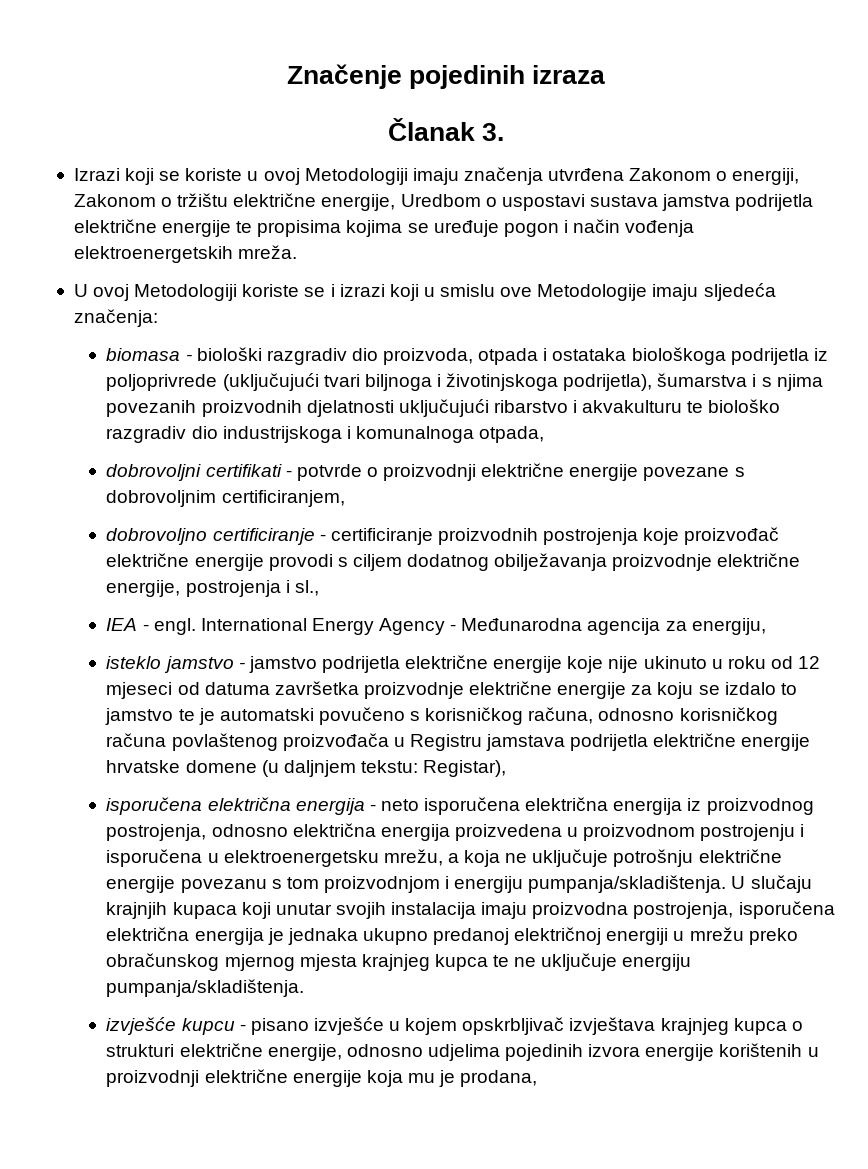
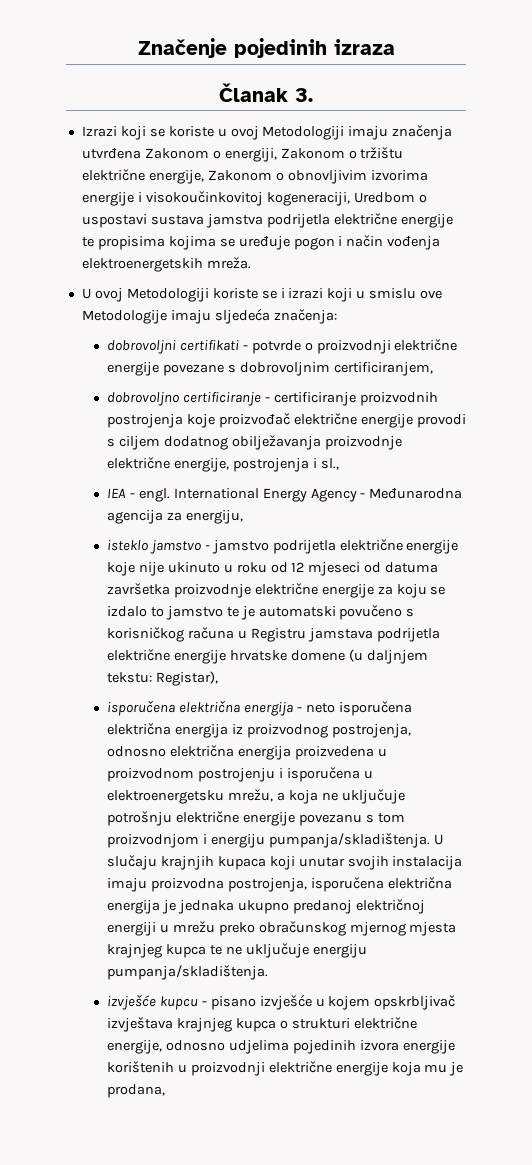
- Izrazi koji se koriste u ovoj Metodologiji imaju značenja utvrđena Zakonom o energiji, Zakonom o tržištu električne energije, Uredbom o uspostavi sustava jamstva podrijetla električne energije te propisima kojima se uređuje pogon i način vođenja elektroenergetskih mreža.
+ Izrazi koji se koriste u ovoj Metodologiji imaju značenja utvrđena Zakonom o energiji, Zakonom o tržištu električne energije, Zakonom o obnovljivim izvorima energije i visokoučinkovitoj kogeneraciji, Uredbom o uspostavi sustava jamstva podrijetla električne energije te propisima kojima se uređuje pogon i način vođenja elektroenergetskih mreža.
- biomasa - biološki razgradiv dio proizvoda, otpada i ostataka biološkoga podrijetla iz poljoprivrede (uključujući tvari biljnoga i životinjskoga podrijetla), šumarstva i s njima povezanih proizvodnih djelatnosti uključujući ribarstvo i akvakulturu te biološko razgradiv dio industrijskoga i komunalnoga otpada,
- isteklo jamstvo - jamstvo podrijetla električne energije koje nije ukinuto u roku od 12 mjeseci od datuma završetka proizvodnje električne energije za koju se izdalo to jamstvo te je automatski povučeno s korisničkog računa, odnosno korisničkog računa povlaštenog proizvođača u Registru jamstava podrijetla električne energije hrvatske domene (u daljnjem tekstu: Registar),
+ isteklo jamstvo - jamstvo podrijetla električne energije koje nije ukinuto u roku od 12 mjeseci od datuma završetka proizvodnje električne energije za koju se izdalo to jamstvo te je automatski povučeno s korisničkog računa u Registru jamstava podrijetla električne energije hrvatske domene (u daljnjem tekstu: Registar),

